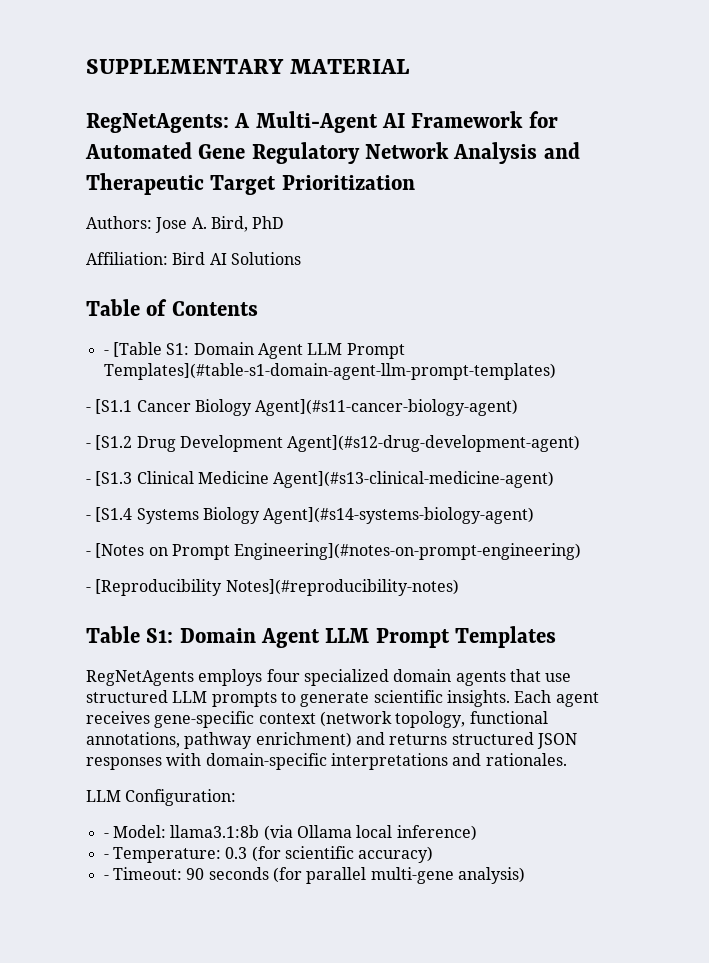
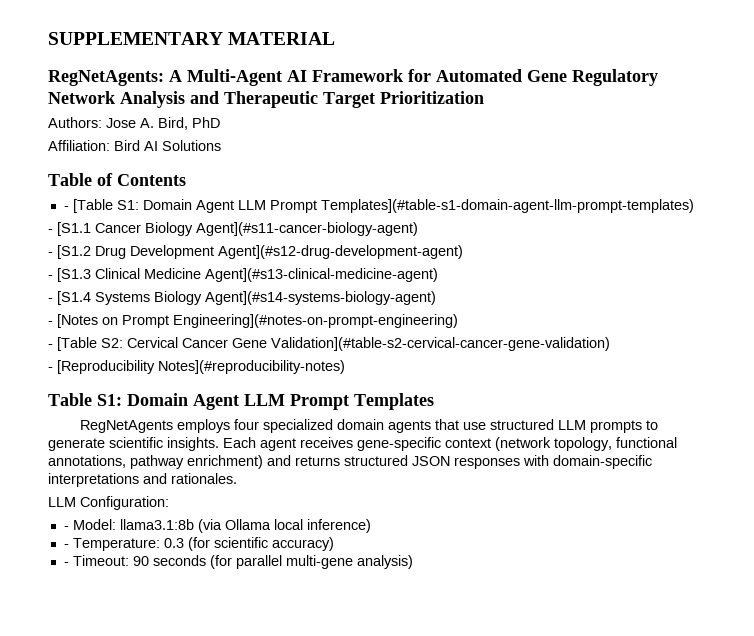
+ - [Table S2: Cervical Cancer Gene Validation](#table-s2-cervical-cancer-gene-validation)

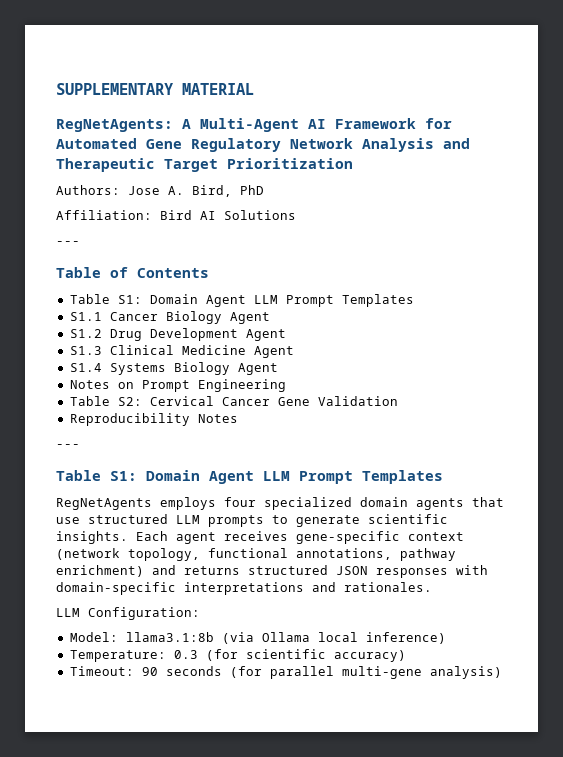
  Affiliation: Bird AI Solutions
+ ---
  Table of Contents
- - [Table S1: Domain Agent LLM Prompt Templates](#table-s1-domain-agent-llm-prompt-templates)
- - [S1.1 Cancer Biology Agent](#s11-cancer-biology-agent)
- - [S1.2 Drug Development Agent](#s12-drug-development-agent)
- - [S1.3 Clinical Medicine Agent](#s13-clinical-medicine-agent)
- - [S1.4 Systems Biology Agent](#s14-systems-biology-agent)
- - [Notes on Prompt Engineering](#notes-on-prompt-engineering)
- - [Table S2: Cervical Cancer Gene Validation](#table-s2-cervical-cancer-gene-validation)
- - [Reproducibility Notes](#reproducibility-notes)
+ Table S1: Domain Agent LLM Prompt Templates
+ S1.1 Cancer Biology Agent
+ S1.2 Drug Development Agent
+ S1.3 Clinical Medicine Agent
+ S1.4 Systems Biology Agent
+ Notes on Prompt Engineering
+ Table S2: Cervical Cancer Gene Validation
+ Reproducibility Notes
+ ---
- - Model: llama3.1:8b (via Ollama local inference)
+ Model: llama3.1:8b (via Ollama local inference)
- - Temperature: 0.3 (for scientific accuracy)
+ Temperature: 0.3 (for scientific accuracy)
- - Timeout: 90 seconds (for parallel multi-gene analysis)
+ Timeout: 90 seconds (for parallel multi-gene analysis)

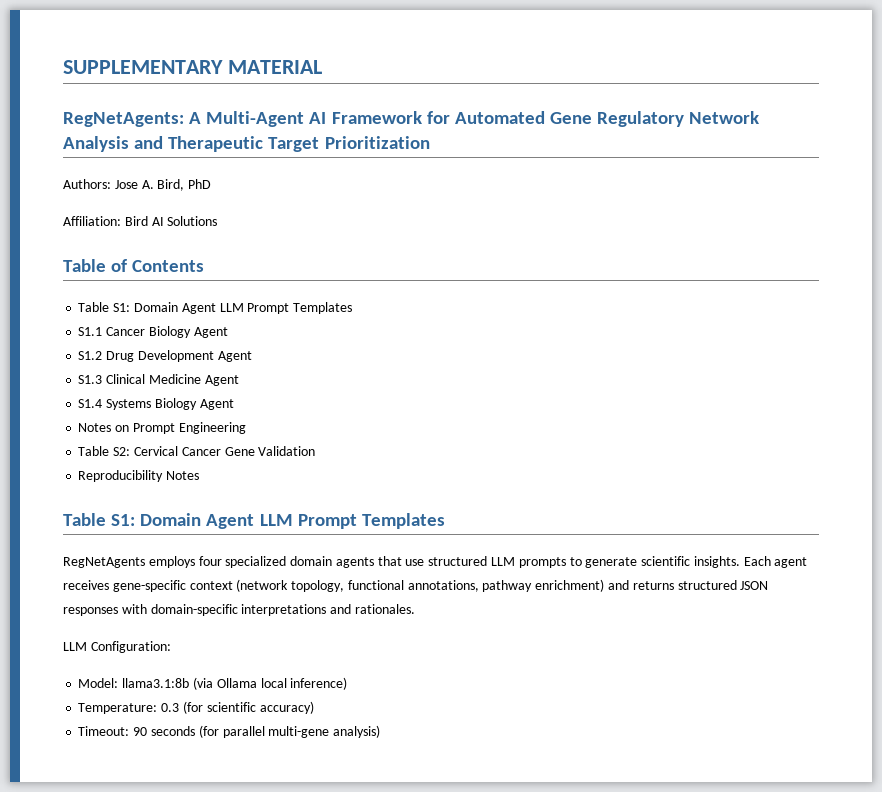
  Affiliation: Bird AI Solutions
- ---
  Reproducibility Notes
- ---

